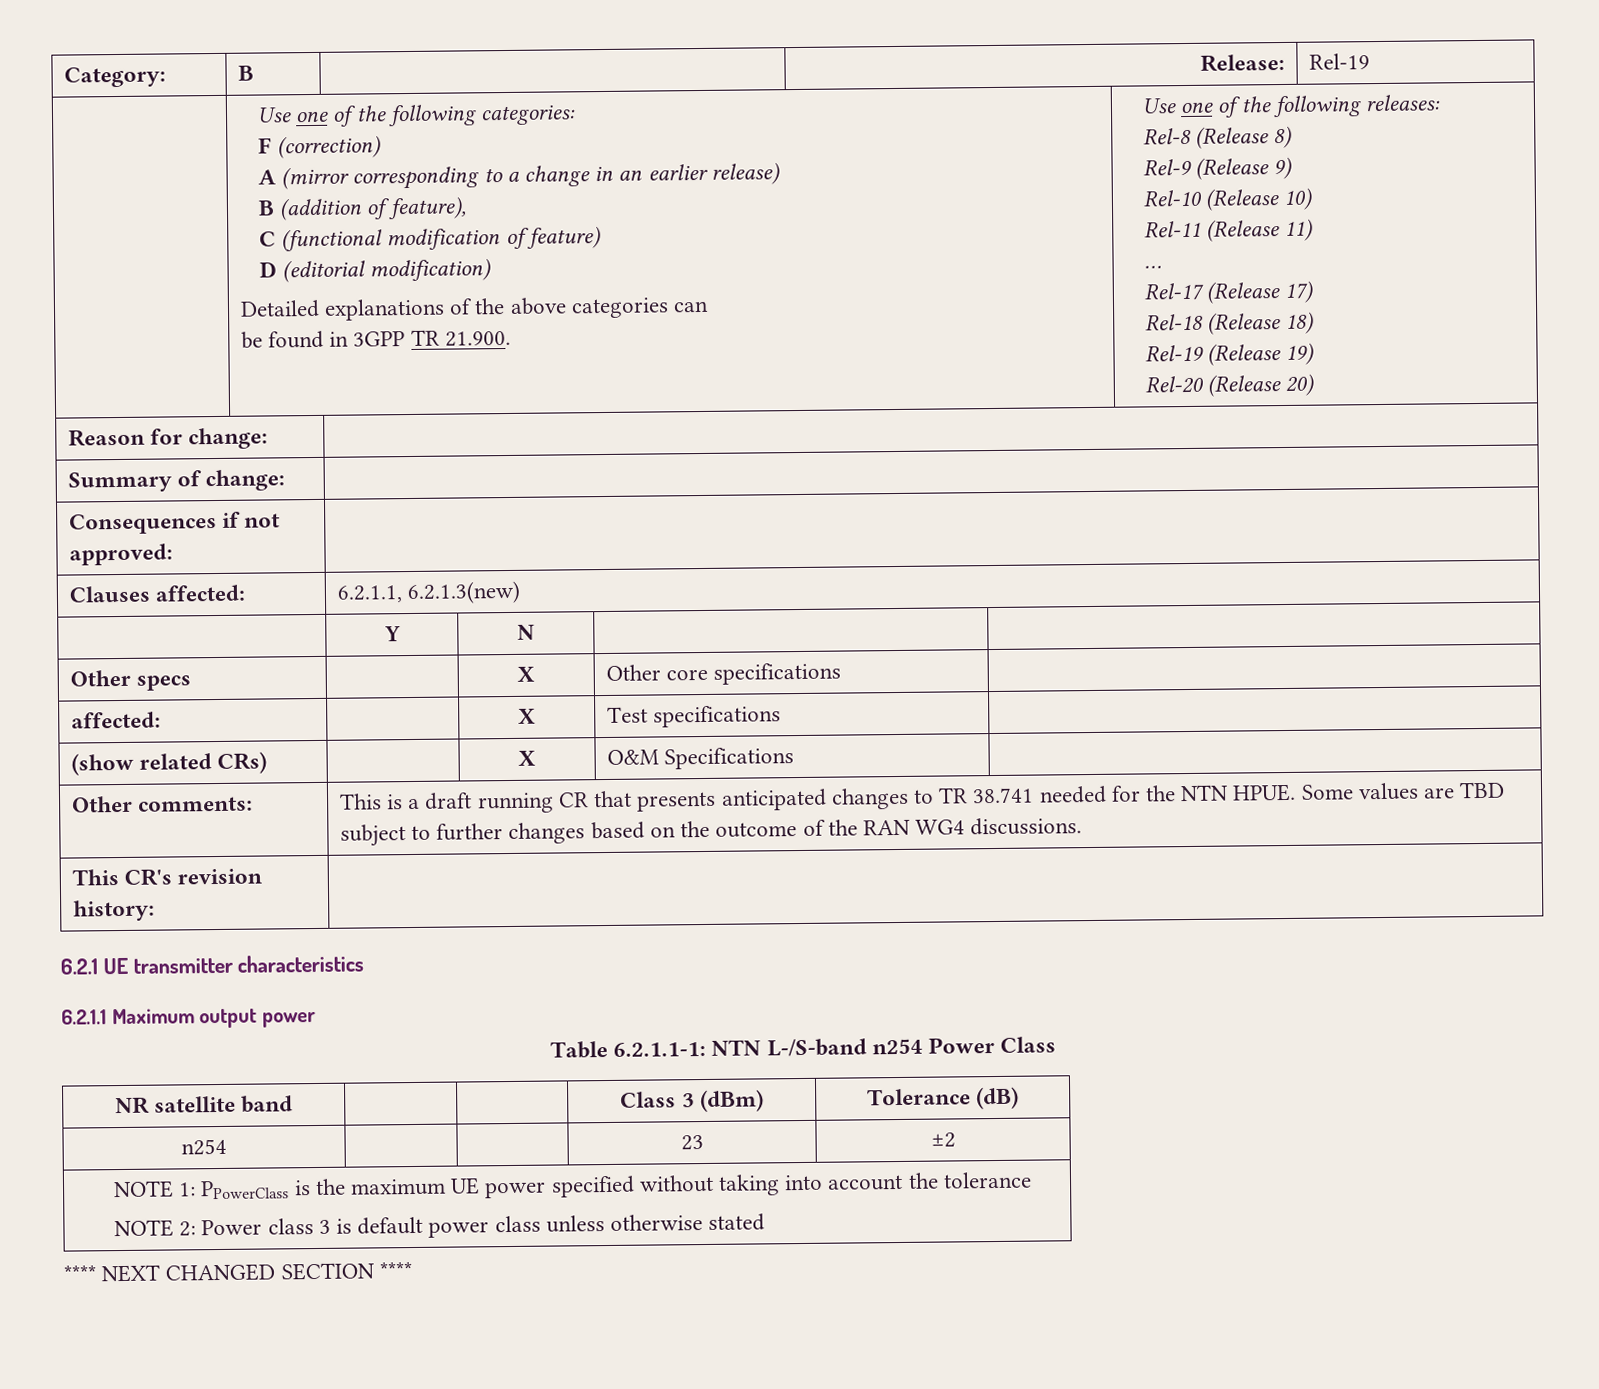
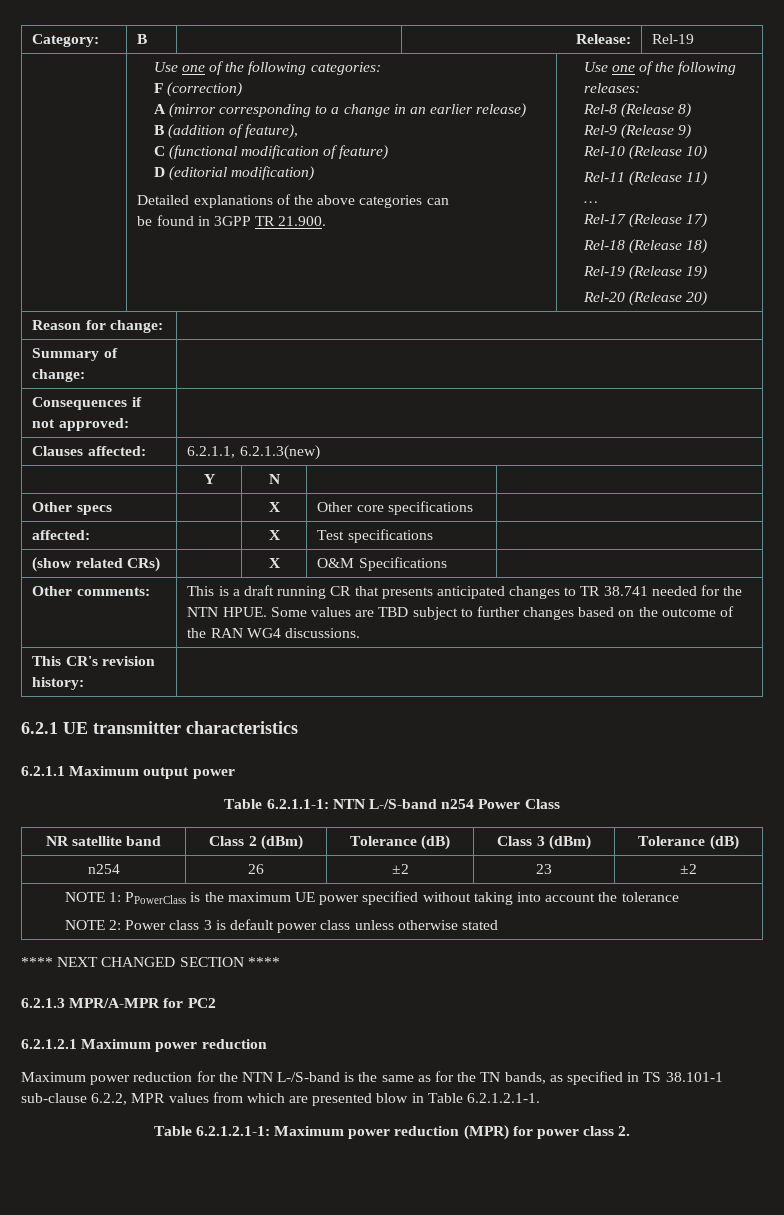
- NR satellite band | | | Class 3 (dBm) | Tolerance (dB)
+ NR satellite band | Class 2 (dBm) | Tolerance (dB) | Class 3 (dBm) | Tolerance (dB)
- n254 | | | 23 | ±2
+ n254 | 26 | ±2 | 23 | ±2
+ 6.2.1.3 MPR/A-MPR for PC2
+ 6.2.1.2.1 Maximum power reduction
+ Maximum power reduction for the NTN L-/S-band is the same as for the TN bands, as specified in TS 38.101-1 sub-clause 6.2.2, MPR values from which are presented blow in Table 6.2.1.2.1-1.
+ Table 6.2.1.2.1-1: Maximum power reduction (MPR) for power class 2.

